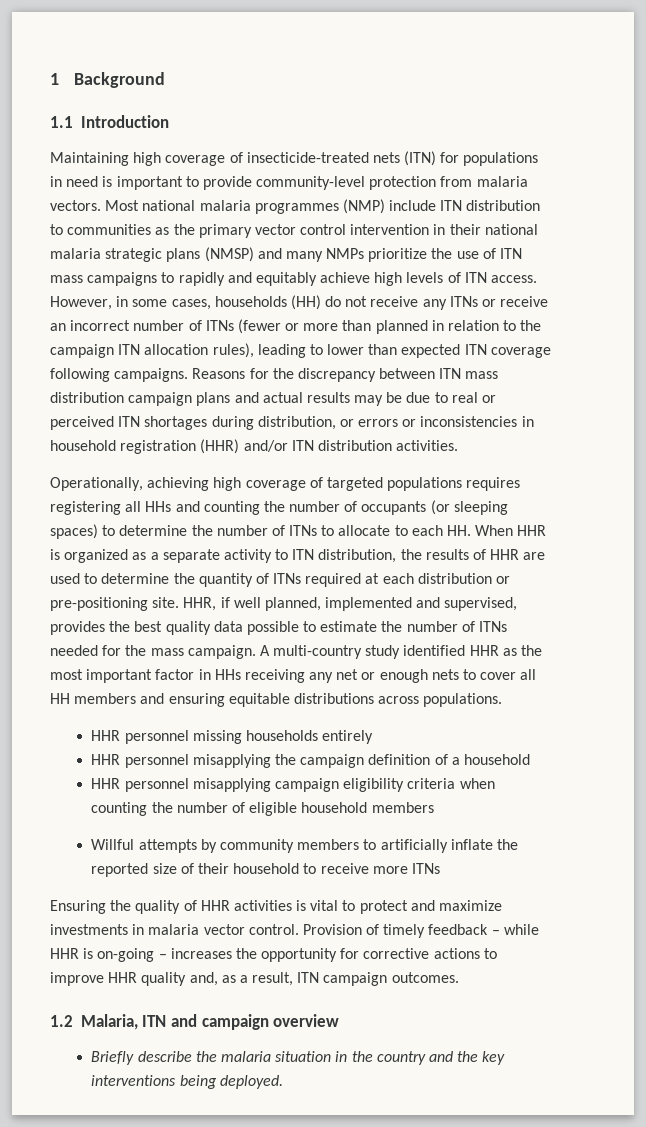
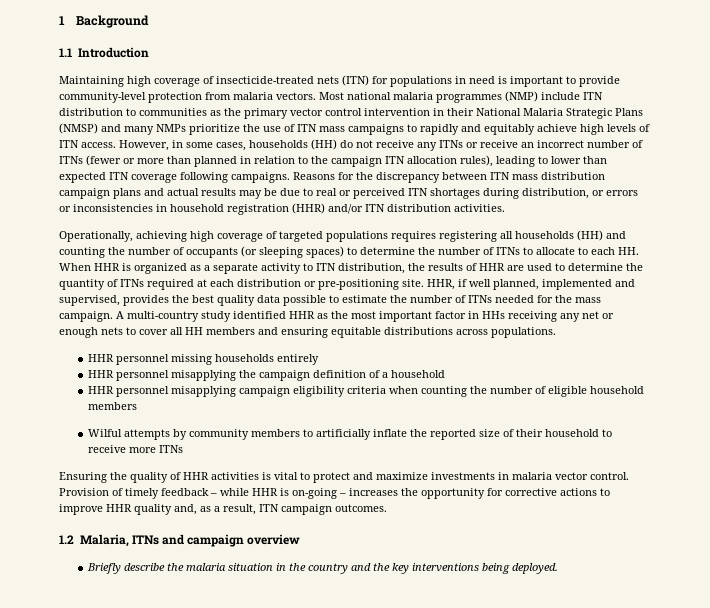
- Most national malaria programmes (NMP) include ITN distribution to communities as the primary vector control intervention in their national malaria strategic plans (NMSP) and many NMPs prioritize the use of ITN mass campaigns to rapidly and equitably achieve high levels of ITN access.
+ Most national malaria programmes (NMP) include ITN distribution to communities as the primary vector control intervention in their National Malaria Strategic Plans (NMSP) and many NMPs prioritize the use of ITN mass campaigns to rapidly and equitably achieve high levels of ITN access.
- Operationally, achieving high coverage of targeted populations requires registering all HHs and counting the number of occupants (or sleeping spaces) to determine the number of ITNs to allocate to each HH. When HHR is organized as a separate activity to ITN distribution, the results of HHR are used to determine the quantity of ITNs required at each distribution or pre-positioning site.
+ Operationally, achieving high coverage of targeted populations requires registering all households (HH) and counting the number of occupants (or sleeping spaces) to determine the number of ITNs to allocate to each HH. When HHR is organized as a separate activity to ITN distribution, the results of HHR are used to determine the quantity of ITNs required at each distribution or pre-positioning site.
- Willful attempts by community members to artificially inflate the reported size of their household to receive more ITNs
+ Wilful attempts by community members to artificially inflate the reported size of their household to receive more ITNs
- 1.2 Malaria, ITN and campaign overview
+ 1.2 Malaria, ITNs and campaign overview

